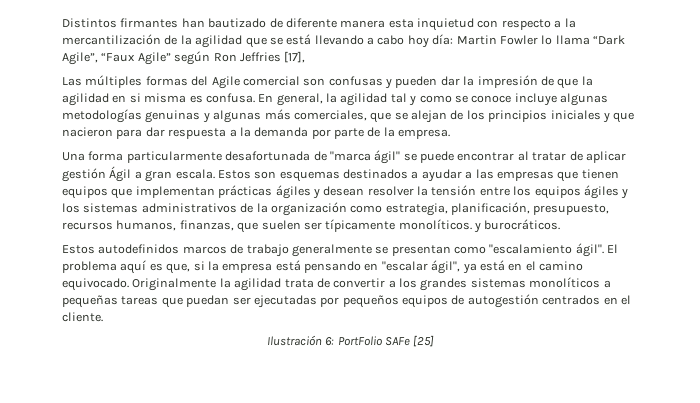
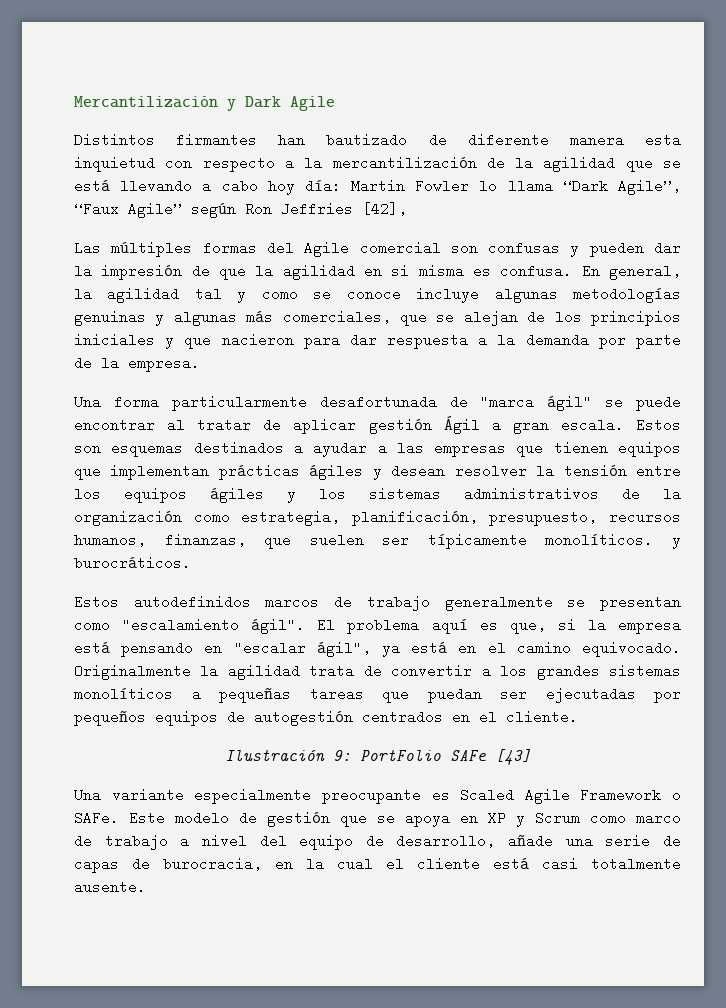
+ Mercantilización y Dark Agile
- Distintos firmantes han bautizado de diferente manera esta inquietud con respecto a la mercantilización de la agilidad que se está llevando a cabo hoy día: Martin Fowler lo llama “Dark Agile”, “Faux Agile” según Ron Jeffries [17],
+ Distintos firmantes han bautizado de diferente manera esta inquietud con respecto a la mercantilización de la agilidad que se está llevando a cabo hoy día: Martin Fowler lo llama “Dark Agile”, “Faux Agile” según Ron Jeffries [42],
- Ilustración 6: PortFolio SAFe [25]
+ Ilustración 9: PortFolio SAFe [43]
+ Una variante especialmente preocupante es Scaled Agile Framework o SAFe. Este modelo de gestión que se apoya en XP y Scrum como marco de trabajo a nivel del equipo de desarrollo, añade una serie de capas de burocracia, en la cual el cliente está casi totalmente ausente.

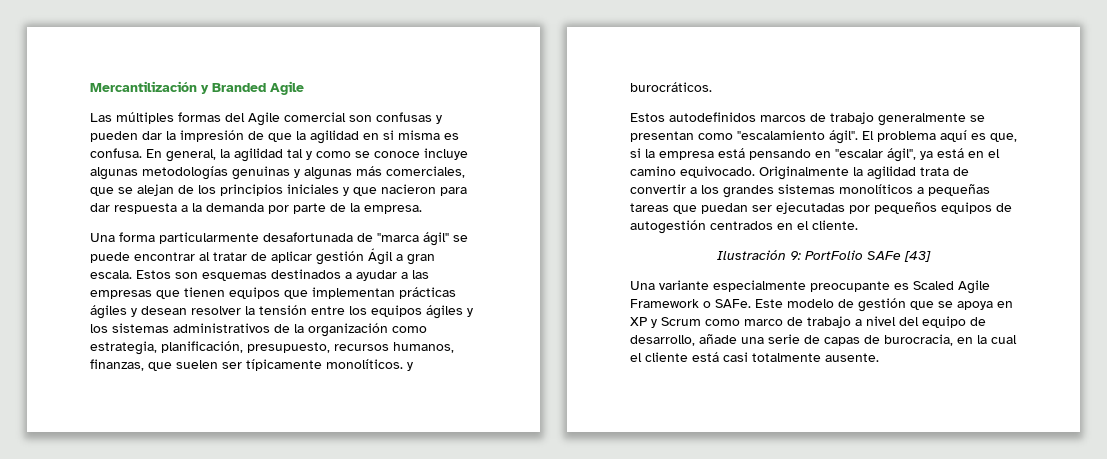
- Mercantilización y Dark Agile
- Distintos firmantes han bautizado de diferente manera esta inquietud con respecto a la mercantilización de la agilidad que se está llevando a cabo hoy día: Martin Fowler lo llama “Dark Agile”, “Faux Agile” según Ron Jeffries [42],
+ Mercantilización y Branded Agile

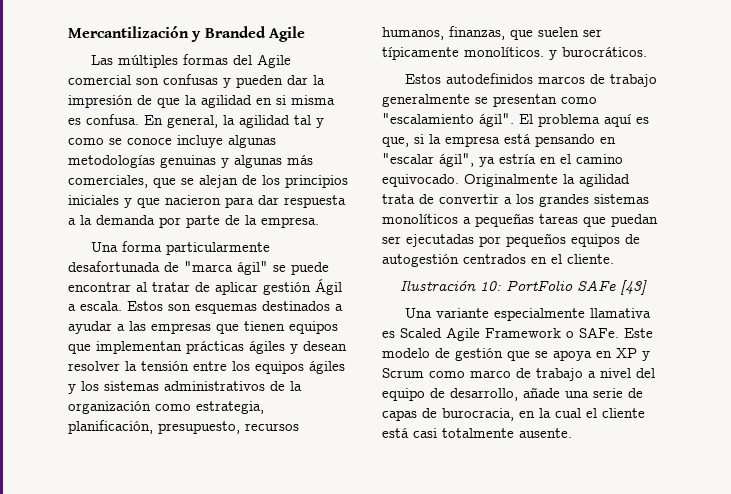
- Una forma particularmente desafortunada de "marca ágil" se puede encontrar al tratar de aplicar gestión Ágil a gran escala.
+ Una forma particularmente desafortunada de "marca ágil" se puede encontrar al tratar de aplicar gestión Ágil a escala.
- El problema aquí es que, si la empresa está pensando en "escalar ágil", ya está en el camino equivocado.
+ El problema aquí es que, si la empresa está pensando en "escalar ágil", ya estría en el camino equivocado.
- Ilustración 9: PortFolio SAFe [43]
+ Ilustración 10: PortFolio SAFe [43]
- Una variante especialmente preocupante es Scaled Agile Framework o SAFe.
+ Una variante especialmente llamativa es Scaled Agile Framework o SAFe.

